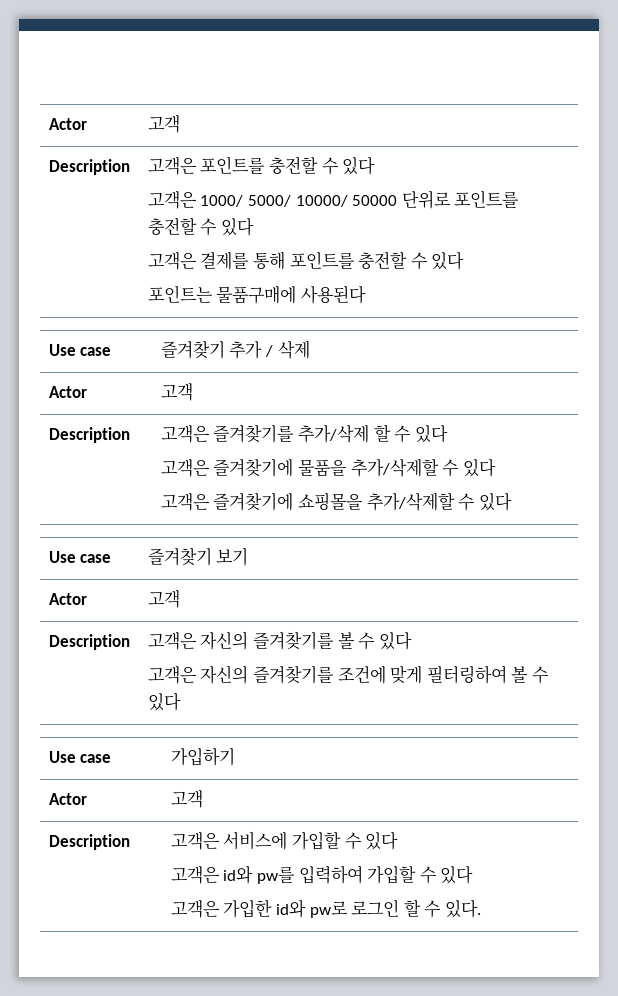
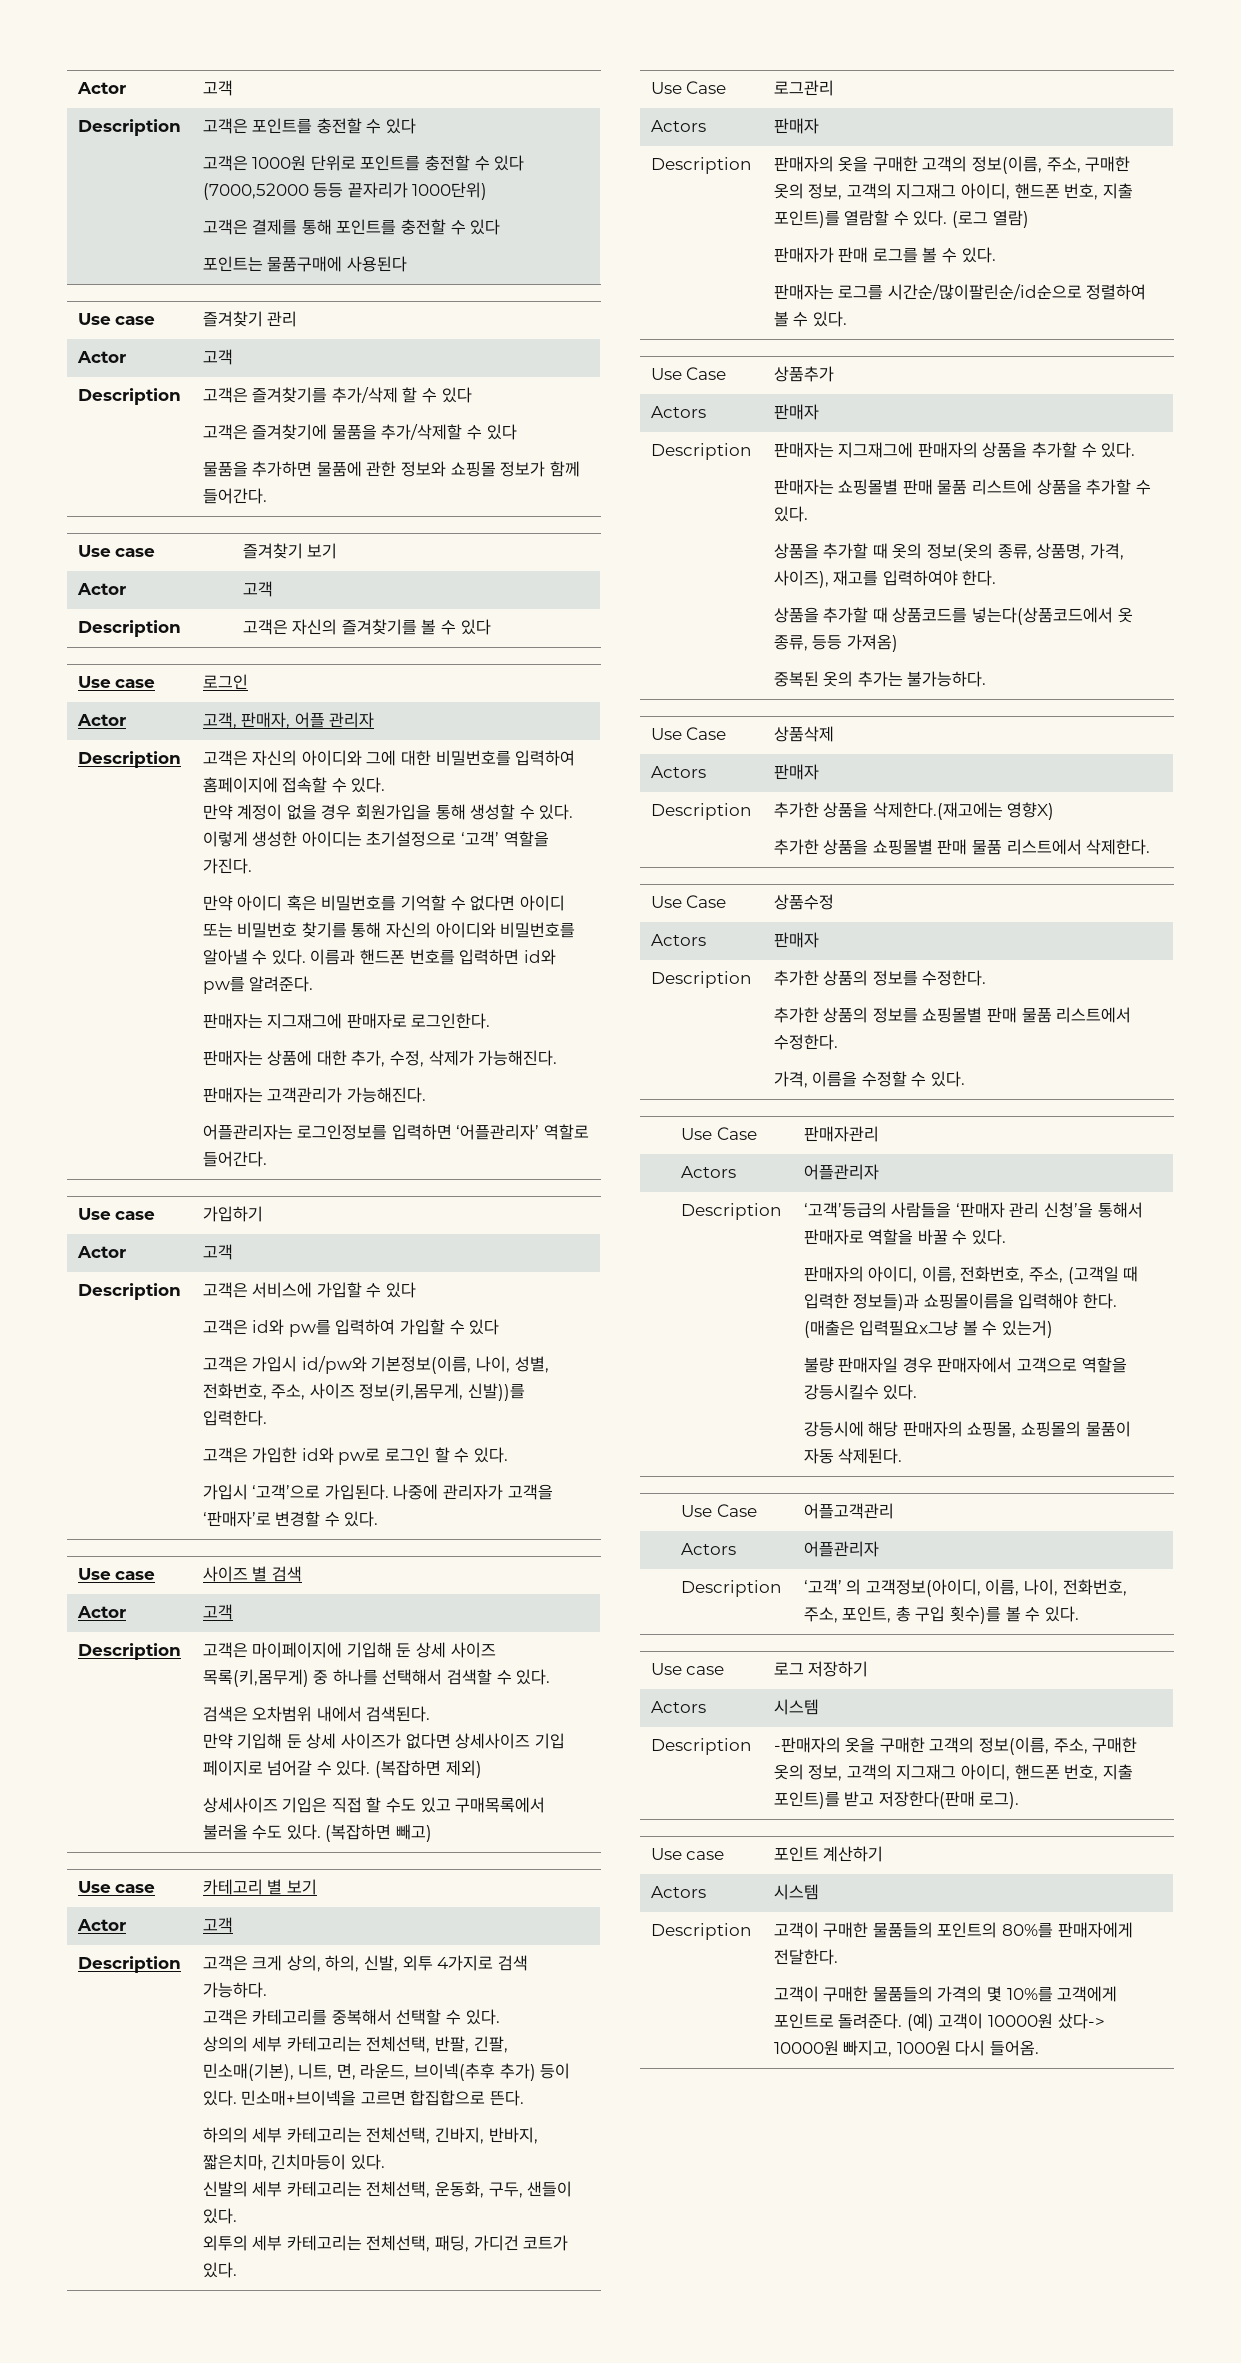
  Description | 고객은 포인트를 충전할 수 있다
- 고객은 1000/ 5000/ 10000/ 50000 단위로 포인트를 충전할 수 있다
+ 고객은 1000원 단위로 포인트를 충전할 수 있다 (7000,52000 등등 끝자리가 1000단위)
- Use case | 즐겨찾기 추가 / 삭제
+ Use case | 즐겨찾기 관리
  Description | 고객은 즐겨찾기를 추가/삭제 할 수 있다
  고객은 즐겨찾기에 물품을 추가/삭제할 수 있다
- 고객은 즐겨찾기에 쇼핑몰을 추가/삭제할 수 있다
+ 물품을 추가하면 물품에 관한 정보와 쇼핑몰 정보가 함께 들어간다.
  Description | 고객은 자신의 즐겨찾기를 볼 수 있다
- 고객은 자신의 즐겨찾기를 조건에 맞게 필터링하여 볼 수 있다
+ Use case | 로그인
+ Actor | 고객, 판매자, 어플 관리자
+ Description | 고객은 자신의 아이디와 그에 대한 비밀번호를 입력하여 홈페이지에 접속할 수 있다.
+ 만약 계정이 없을 경우 회원가입을 통해 생성할 수 있다. 이렇게 생성한 아이디는 초기설정으로 ‘고객’ 역할을 가진다.
+ 만약 아이디 혹은 비밀번호를 기억할 수 없다면 아이디 또는 비밀번호 찾기를 통해 자신의 아이디와 비밀번호를 알아낼 수 있다. 이름과 핸드폰 번호를 입력하면 id와 pw를 알려준다.
+ 판매자는 지그재그에 판매자로 로그인한다.
+ 판매자는 상품에 대한 추가, 수정, 삭제가 가능해진다.
+ 판매자는 고객관리가 가능해진다.
+ 어플관리자는 로그인정보를 입력하면 ‘어플관리자’ 역할로 들어간다.
+ 고객은 가입시 id/pw와 기본정보(이름, 나이, 성별, 전화번호, 주소, 사이즈 정보(키,몸무게, 신발))를 입력한다.
+ 가입시 ‘고객’으로 가입된다. 나중에 관리자가 고객을 ‘판매자’로 변경할 수 있다.
+ Use case | 사이즈 별 검색
+ Actor | 고객
+ Description | 고객은 마이페이지에 기입해 둔 상세 사이즈 목록(키,몸무게) 중 하나를 선택해서 검색할 수 있다.
+ 검색은 오차범위 내에서 검색된다.
+ 만약 기입해 둔 상세 사이즈가 없다면 상세사이즈 기입 페이지로 넘어갈 수 있다. (복잡하면 제외)
+ 상세사이즈 기입은 직접 할 수도 있고 구매목록에서 불러올 수도 있다. (복잡하면 빼고)
+ Use case | 카테고리 별 보기
+ Actor | 고객
+ Description | 고객은 크게 상의, 하의, 신발, 외투 4가지로 검색 가능하다.
+ 고객은 카테고리를 중복해서 선택할 수 있다.
+ 상의의 세부 카테고리는 전체선택, 반팔, 긴팔, 민소매(기본), 니트, 면, 라운드, 브이넥(추후 추가) 등이 있다. 민소매+브이넥을 고르면 합집합으로 뜬다.
+ 하의의 세부 카테고리는 전체선택, 긴바지, 반바지, 짧은치마, 긴치마등이 있다.
+ 신발의 세부 카테고리는 전체선택, 운동화, 구두, 샌들이 있다.
+ 외투의 세부 카테고리는 전체선택, 패딩, 가디건 코트가 있다.
+ Use Case | 로그관리
+ Actors | 판매자
+ Description | 판매자의 옷을 구매한 고객의 정보(이름, 주소, 구매한 옷의 정보, 고객의 지그재그 아이디, 핸드폰 번호, 지출 포인트)를 열람할 수 있다. (로그 열람)
+ 판매자가 판매 로그를 볼 수 있다.
+ 판매자는 로그를 시간순/많이팔린순/id순으로 정렬하여 볼 수 있다.
+ Use Case | 상품추가
+ Actors | 판매자
+ Description | 판매자는 지그재그에 판매자의 상품을 추가할 수 있다.
+ 판매자는 쇼핑몰별 판매 물품 리스트에 상품을 추가할 수 있다.
+ 상품을 추가할 때 옷의 정보(옷의 종류, 상품명, 가격, 사이즈), 재고를 입력하여야 한다.
+ 상품을 추가할 때 상품코드를 넣는다(상품코드에서 옷 종류, 등등 가져옴)
+ 중복된 옷의 추가는 불가능하다.
+ Use Case | 상품삭제
+ Actors | 판매자
+ Description | 추가한 상품을 삭제한다.(재고에는 영향X)
+ 추가한 상품을 쇼핑몰별 판매 물품 리스트에서 삭제한다.
+ Use Case | 상품수정
+ Actors | 판매자
+ Description | 추가한 상품의 정보를 수정한다.
+ 추가한 상품의 정보를 쇼핑몰별 판매 물품 리스트에서 수정한다.
+ 가격, 이름을 수정할 수 있다.
+ Use Case | 판매자관리
+ Actors | 어플관리자
+ Description | ‘고객’등급의 사람들을 ‘판매자 관리 신청’을 통해서 판매자로 역할을 바꿀 수 있다.
+ 판매자의 아이디, 이름, 전화번호, 주소, (고객일 때 입력한 정보들)과 쇼핑몰이름을 입력해야 한다. (매출은 입력필요x그냥 볼 수 있는거)
+ 불량 판매자일 경우 판매자에서 고객으로 역할을 강등시킬수 있다.
+ 강등시에 해당 판매자의 쇼핑몰, 쇼핑몰의 물품이 자동 삭제된다.
+ Use Case | 어플고객관리
+ Actors | 어플관리자
+ Description | ‘고객’ 의 고객정보(아이디, 이름, 나이, 전화번호, 주소, 포인트, 총 구입 횟수)를 볼 수 있다.
+ Use case | 로그 저장하기
+ Actors | 시스템
+ Description | -판매자의 옷을 구매한 고객의 정보(이름, 주소, 구매한 옷의 정보, 고객의 지그재그 아이디, 핸드폰 번호, 지출 포인트)를 받고 저장한다(판매 로그).
+ Use case | 포인트 계산하기
+ Actors | 시스템
+ Description | 고객이 구매한 물품들의 포인트의 80%를 판매자에게 전달한다.
+ 고객이 구매한 물품들의 가격의 몇 10%를 고객에게 포인트로 돌려준다. (예) 고객이 10000원 샀다-> 10000원 빠지고, 1000원 다시 들어옴.

